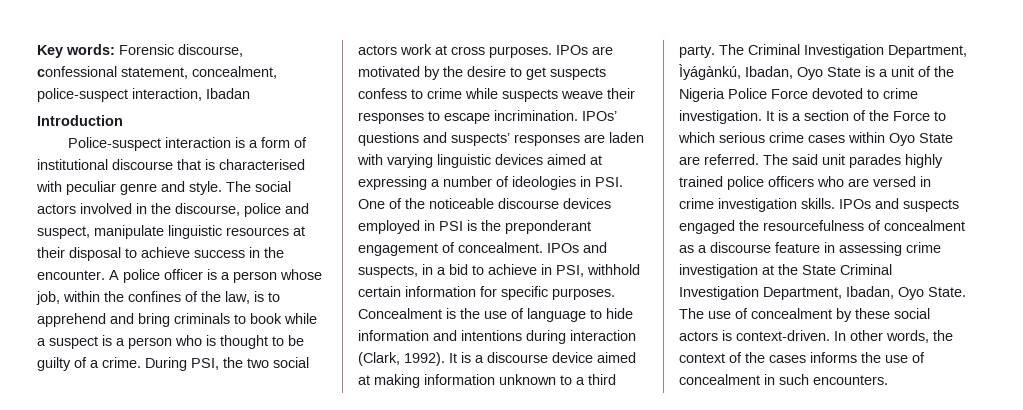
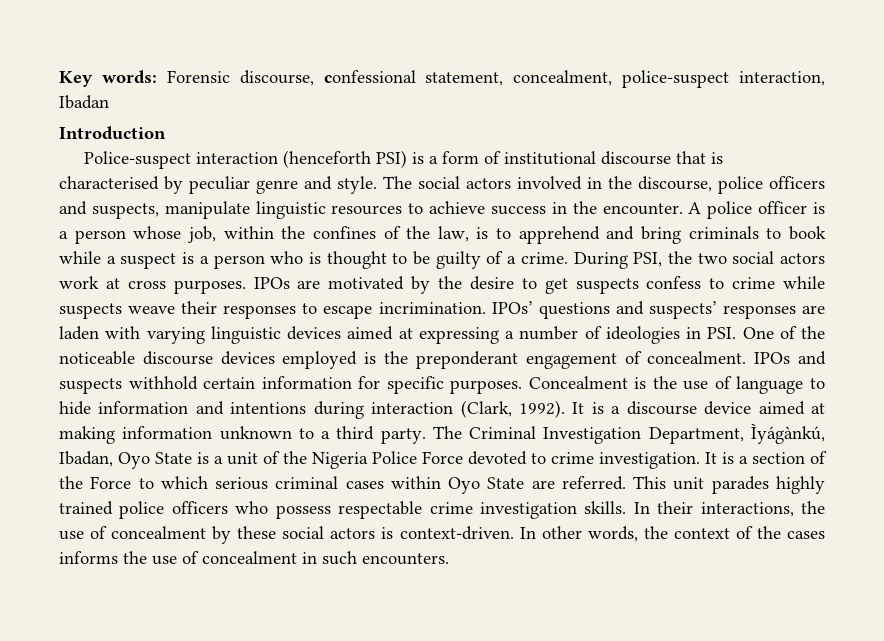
- Police-suspect interaction is a form of institutional discourse that is characterised with peculiar genre and style.
+ Police-suspect interaction (henceforth PSI) is a form of institutional discourse that is characterised by peculiar genre and style.
- The social actors involved in the discourse, police and suspect, manipulate linguistic resources at their disposal to achieve success in the encounter.
+ The social actors involved in the discourse, police officers and suspects, manipulate linguistic resources to achieve success in the encounter.
- IPOs’ questions and suspects’ responses are laden with varying linguistic devices aimed at expressing a number of ideologies in PSI. One of the noticeable discourse devices employed in PSI is the preponderant engagement of concealment.
+ IPOs’ questions and suspects’ responses are laden with varying linguistic devices aimed at expressing a number of ideologies in PSI. One of the noticeable discourse devices employed is the preponderant engagement of concealment.
- IPOs and suspects, in a bid to achieve in PSI, withhold certain information for specific purposes.
+ IPOs and suspects withhold certain information for specific purposes.
- It is a section of the Force to which serious crime cases within Oyo State are referred.
+ It is a section of the Force to which serious criminal cases within Oyo State are referred.
- The said unit parades highly trained police officers who are versed in crime investigation skills. IPOs and suspects engaged the resourcefulness of concealment as a discourse feature in assessing crime investigation at the State Criminal Investigation Department, Ibadan, Oyo State. The use of concealment by these social actors is context-driven.
+ This unit parades highly trained police officers who possess respectable crime investigation skills. In their interactions, the use of concealment by these social actors is context-driven.

